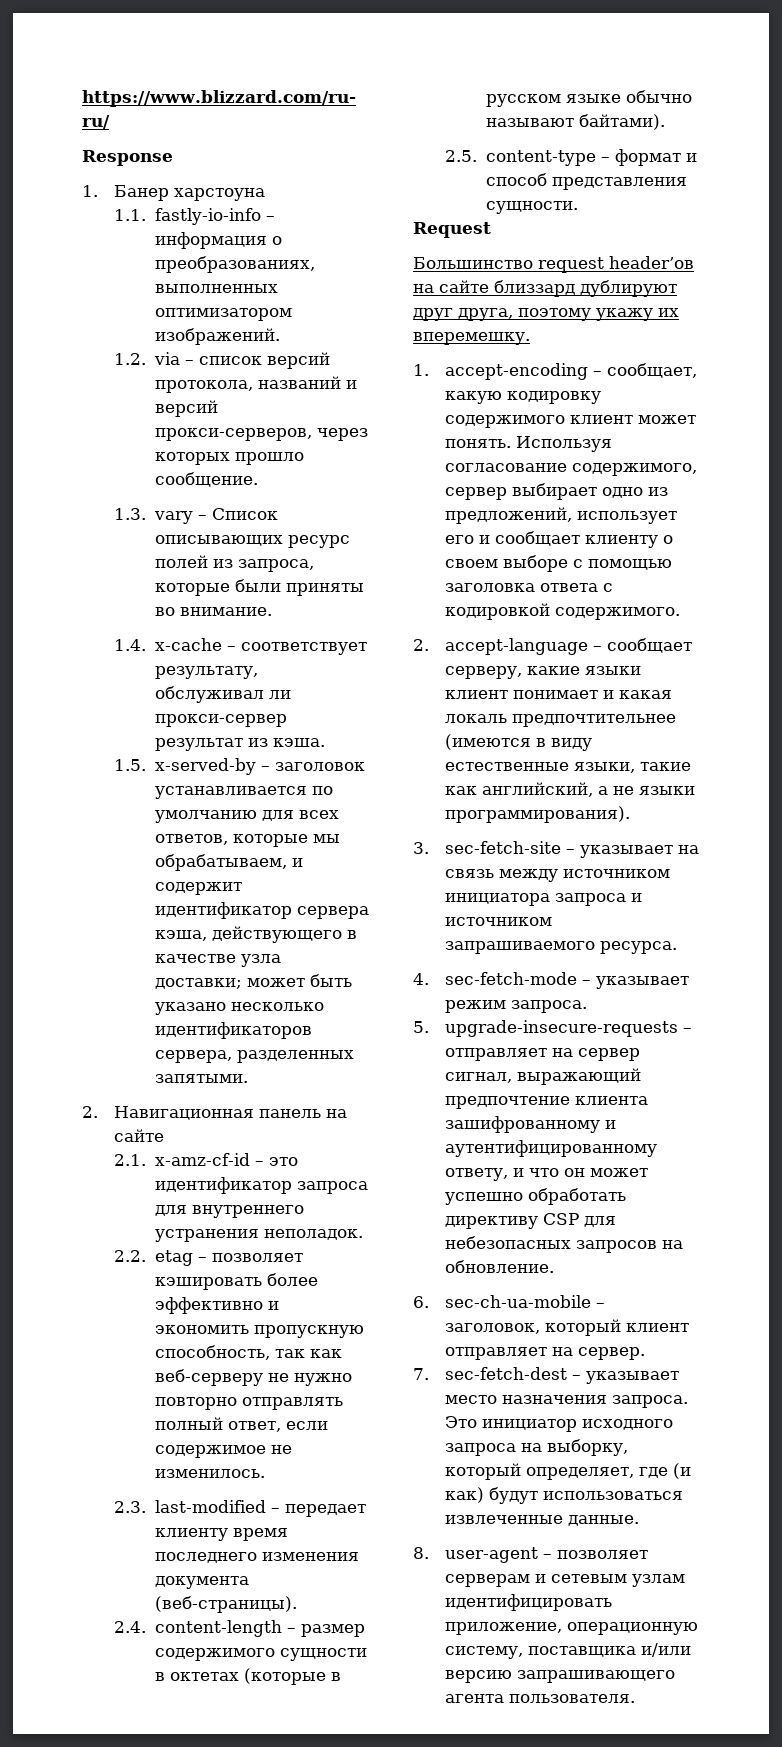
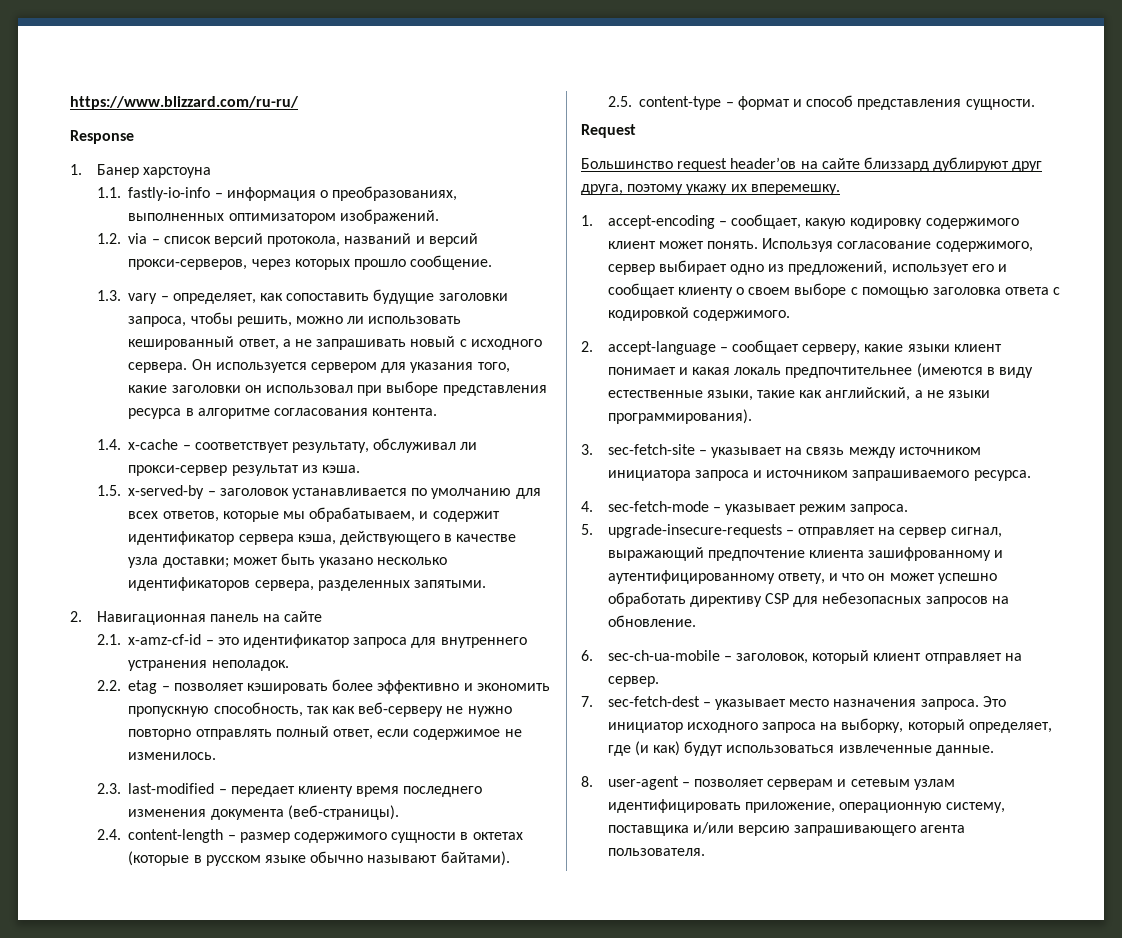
- 1.3. vary – Список описывающих ресурс полей из запроса, которые были приняты во внимание.
+ 1.3. vary – определяет, как сопоставить будущие заголовки запроса, чтобы решить, можно ли использовать кешированный ответ, а не запрашивать новый с исходного сервера. Он используется сервером для указания того, какие заголовки он использовал при выборе представления ресурса в алгоритме согласования контента.

